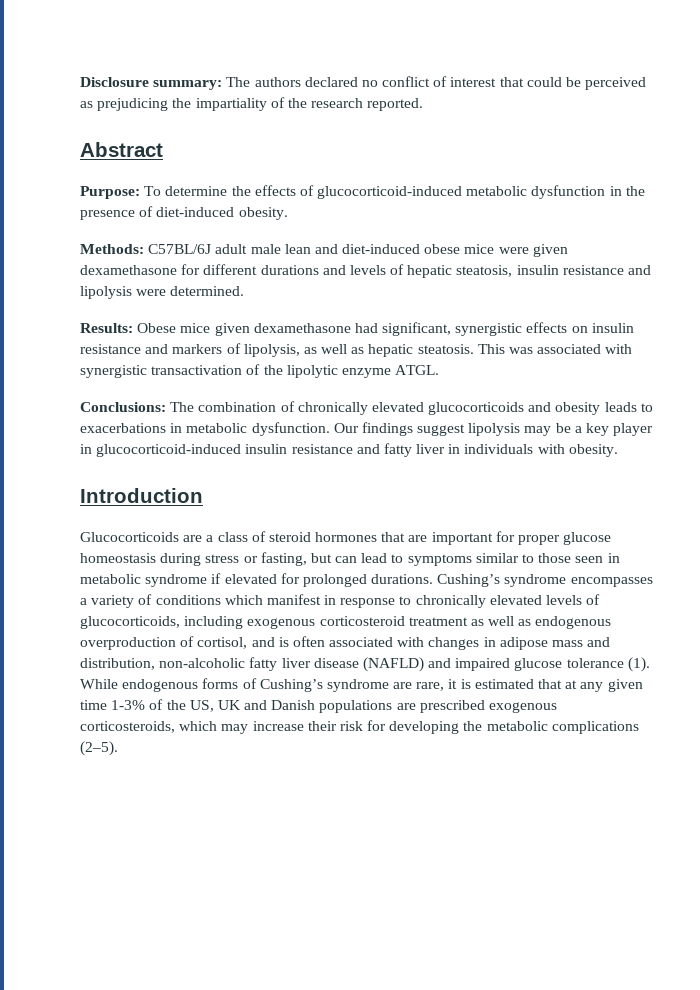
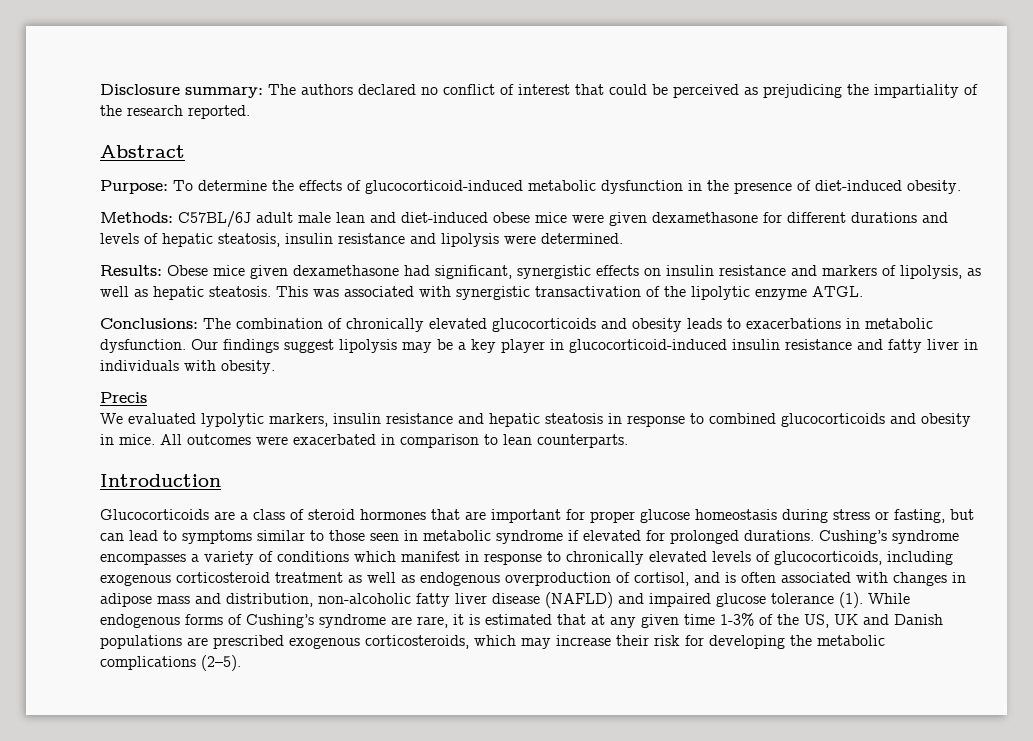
+ Precis
+ We evaluated lypolytic markers, insulin resistance and hepatic steatosis in response to combined glucocorticoids and obesity in mice. All outcomes were exacerbated in comparison to lean counterparts.

